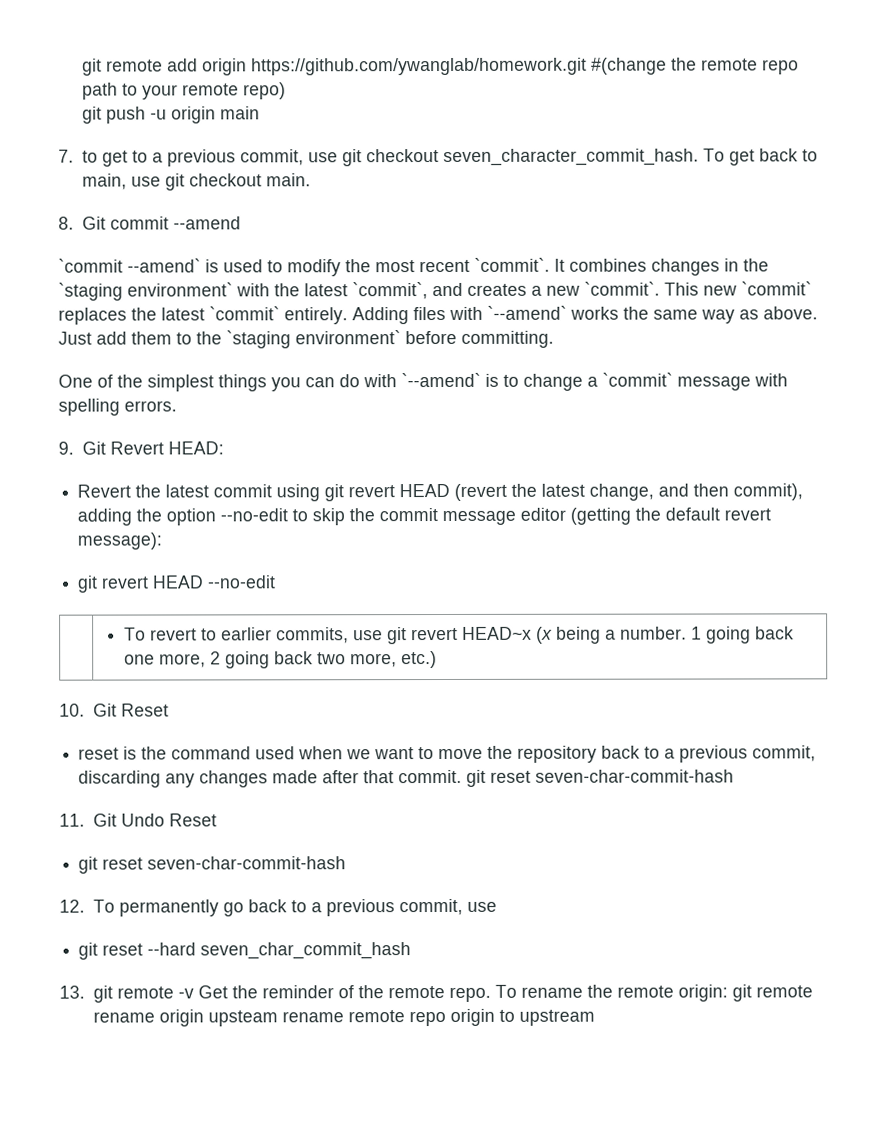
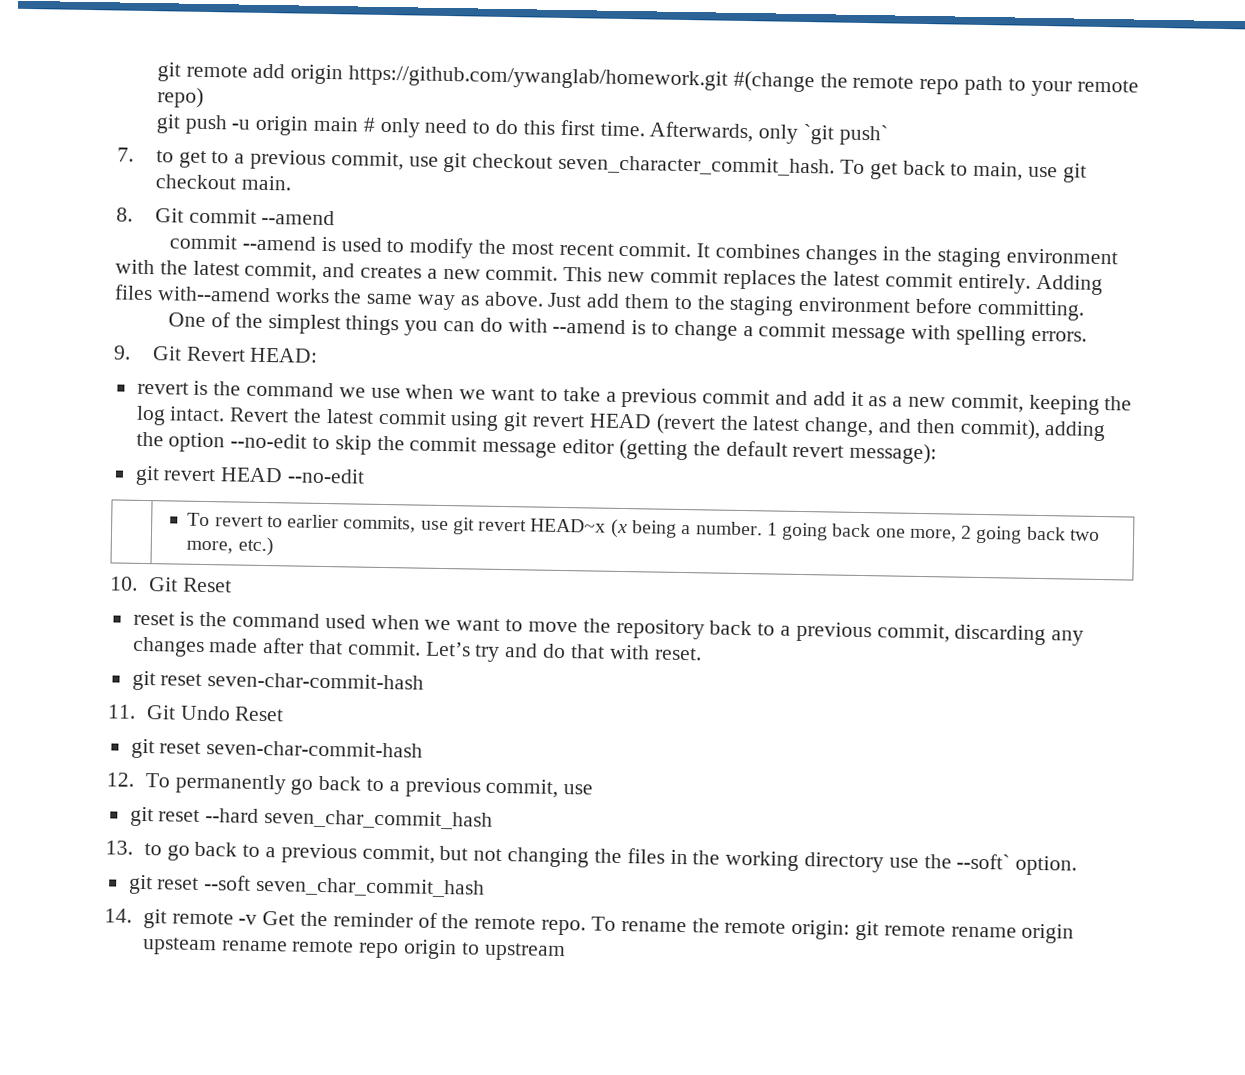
- git push -u origin main
+ git push -u origin main # only need to do this first time. Afterwards, only `git push`
- `commit --amend` is used to modify the most recent `commit`.
+ commit --amend is used to modify the most recent commit.
- It combines changes in the `staging environment` with the latest `commit`, and creates a new `commit`.
+ It combines changes in the staging environment with the latest commit, and creates a new commit.
- This new `commit` replaces the latest `commit` entirely.
+ This new commit replaces the latest commit entirely.
- Adding files with `--amend` works the same way as above.
+ Adding files with--amend works the same way as above.
- Just add them to the `staging environment` before committing.
+ Just add them to the staging environment before committing.
- One of the simplest things you can do with `--amend` is to change a `commit` message with spelling errors.
+ One of the simplest things you can do with --amend is to change a commit message with spelling errors.
+ revert is the command we use when we want to take a previous commit and add it as a new commit, keeping the log intact.
- reset is the command used when we want to move the repository back to a previous commit, discarding any changes made after that commit. git reset seven-char-commit-hash
+ reset is the command used when we want to move the repository back to a previous commit, discarding any changes made after that commit. Let’s try and do that with reset.
+ git reset seven-char-commit-hash
- 13. git remote -v Get the reminder of the remote repo.
+ 13. to go back to a previous commit, but not changing the files in the working directory use the --soft` option.
+ git reset --soft seven_char_commit_hash
+ 14. git remote -v Get the reminder of the remote repo.

